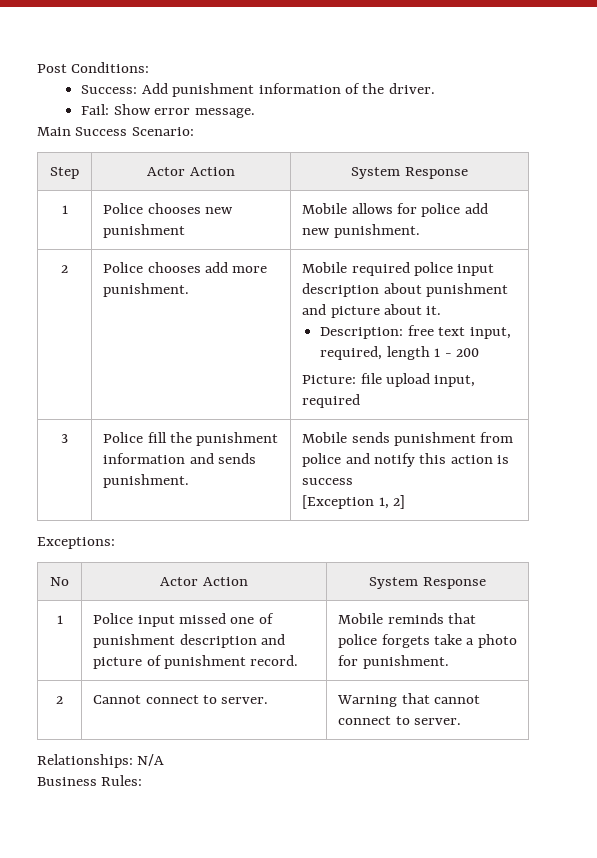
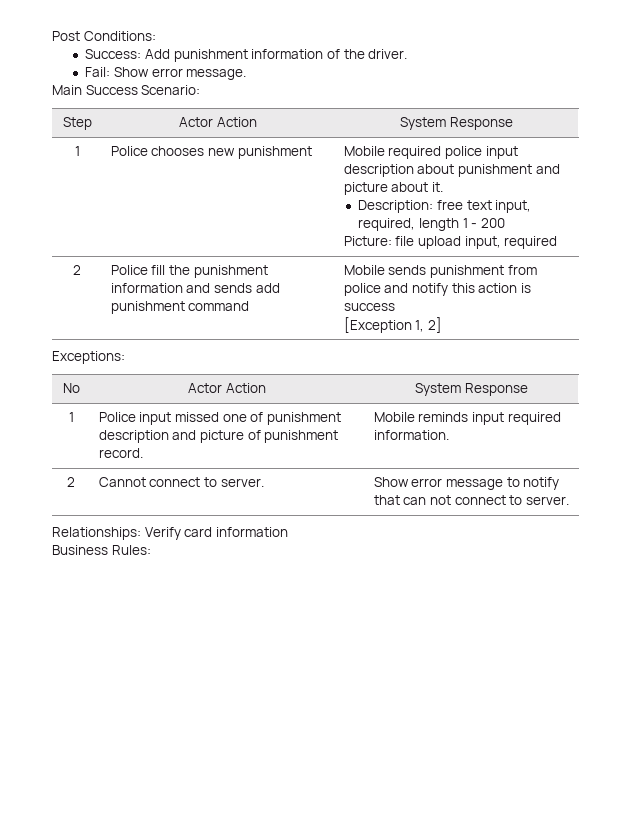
- 1 | Police chooses new punishment | Mobile allows for police add new punishment.
- 2 | Police chooses add more punishment. | Mobile required police input description about punishment and picture about it.
+ 1 | Police chooses new punishment | Mobile required police input description about punishment and picture about it.
- 3 | Police fill the punishment information and sends punishment. | Mobile sends punishment from police and notify this action is success
+ 2 | Police fill the punishment information and sends add punishment command | Mobile sends punishment from police and notify this action is success
- 1 | Police input missed one of punishment description and picture of punishment record. | Mobile reminds that police forgets take a photo for punishment.
+ 1 | Police input missed one of punishment description and picture of punishment record. | Mobile reminds input required information.
- 2 | Cannot connect to server. | Warning that cannot connect to server.
+ 2 | Cannot connect to server. | Show error message to notify that can not connect to server.
- Relationships: N/A
+ Relationships: Verify card information

